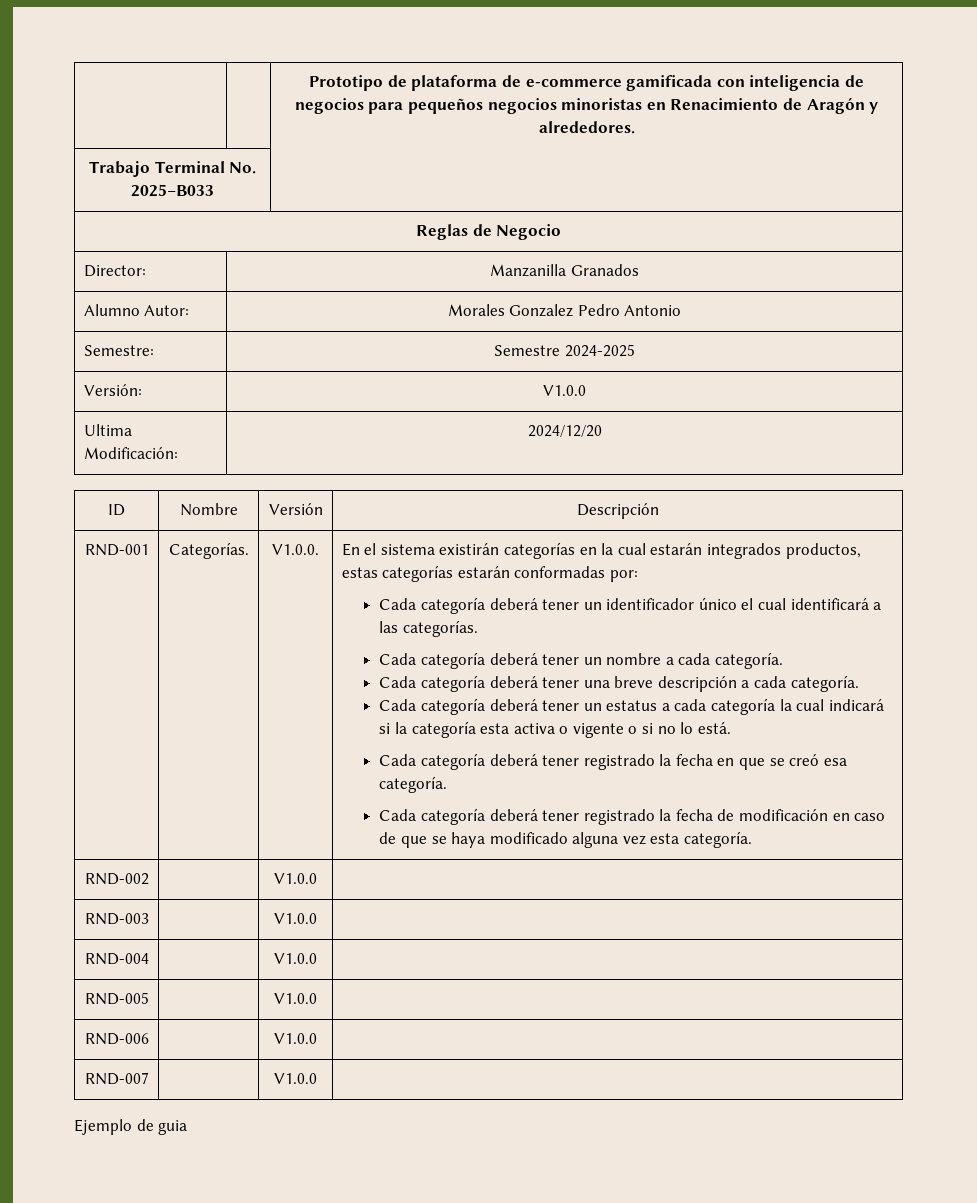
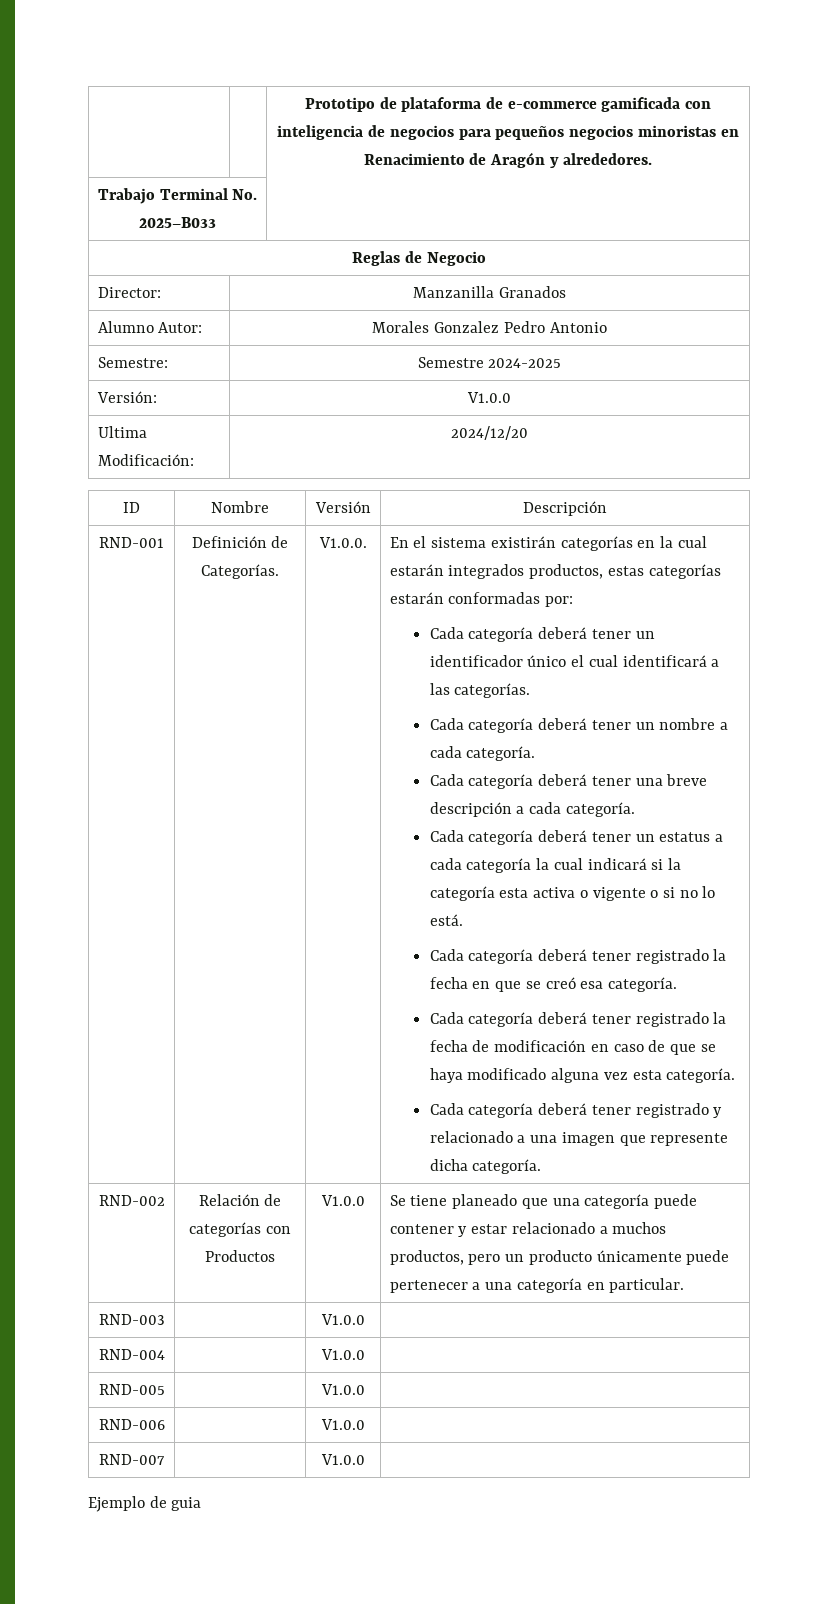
- Categorías.
+ Definición de Categorías.
- RND-002 | | V1.0.0 |
+ Cada categoría deberá tener registrado y relacionado a una imagen que represente dicha categoría.
+ RND-002 | Relación de categorías con Productos | V1.0.0 | Se tiene planeado que una categoría puede contener y estar relacionado a muchos productos, pero un producto únicamente puede pertenecer a una categoría en particular.

